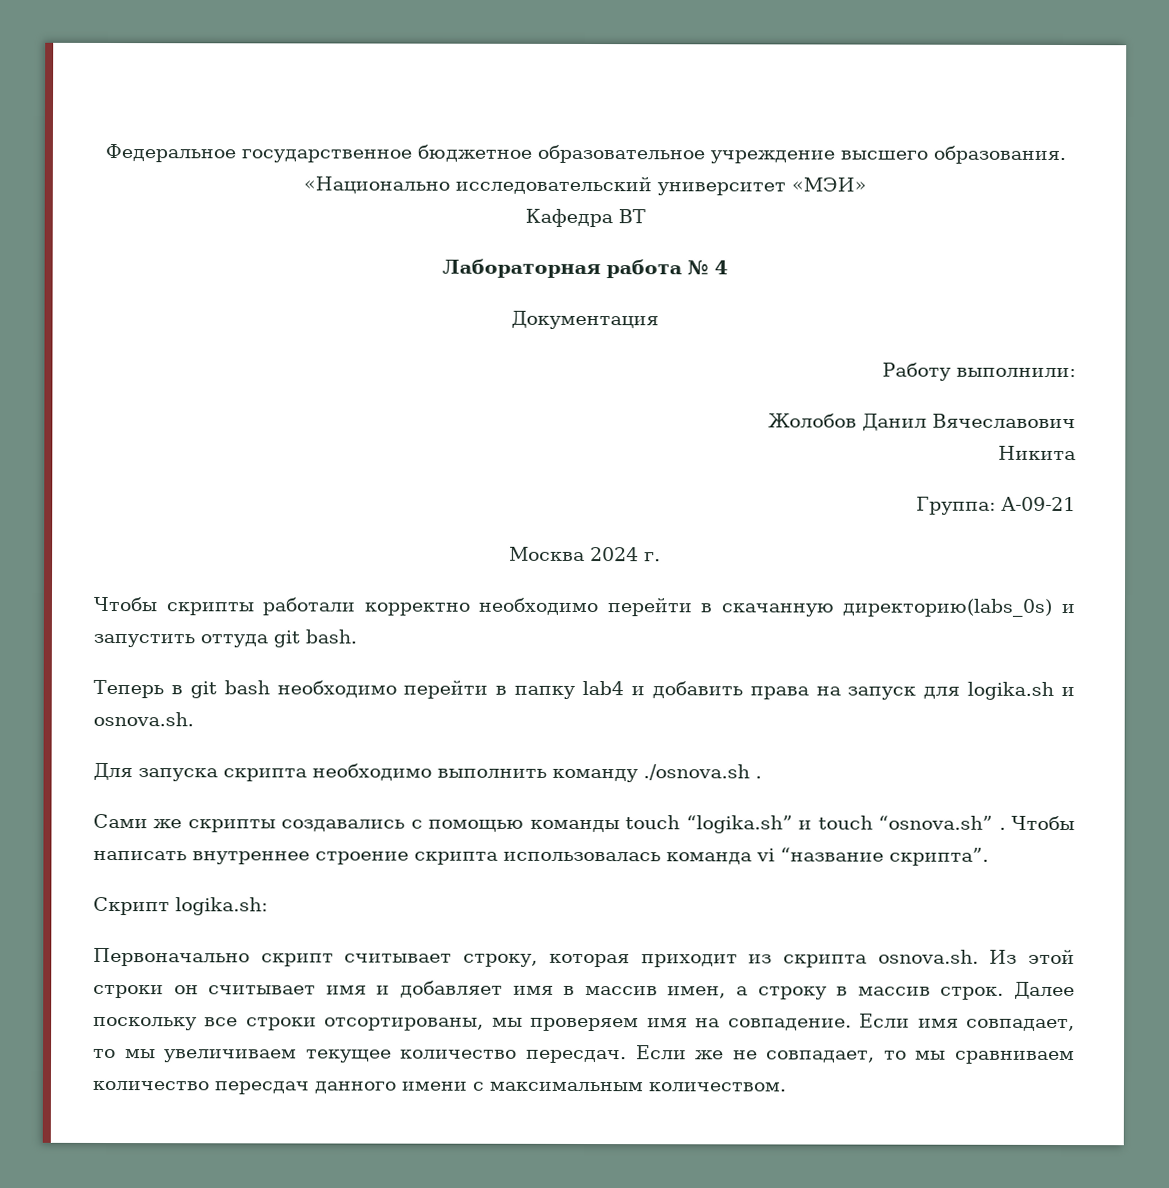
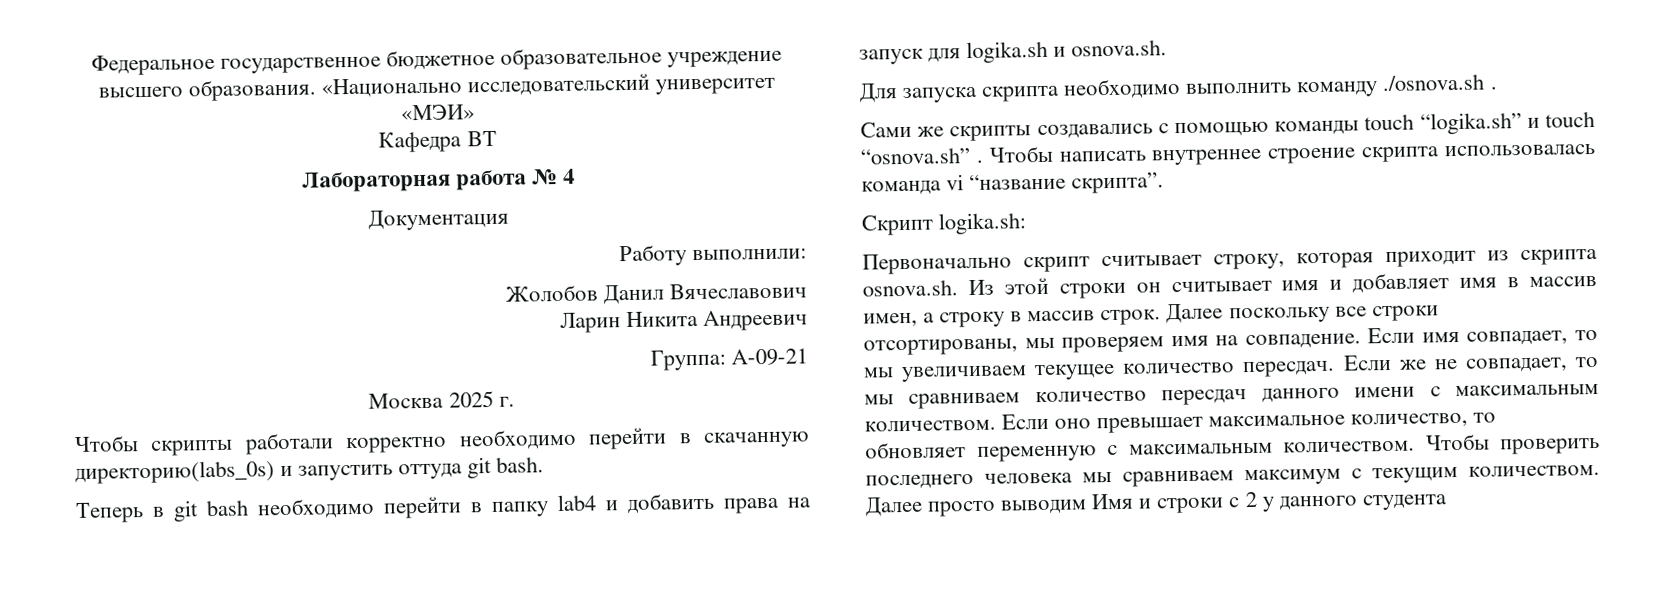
- Никита
+ Ларин Никита Андреевич
- Москва 2024 г.
+ Москва 2025 г.
+ Если оно превышает максимальное количество, то обновляет переменную с максимальным количеством. Чтобы проверить последнего человека мы сравниваем максимум с текущим количеством. Далее просто выводим Имя и строки с 2 у данного студента

